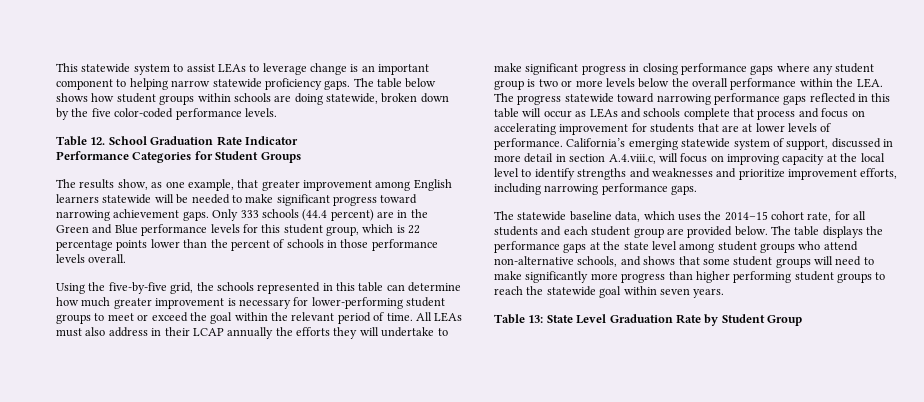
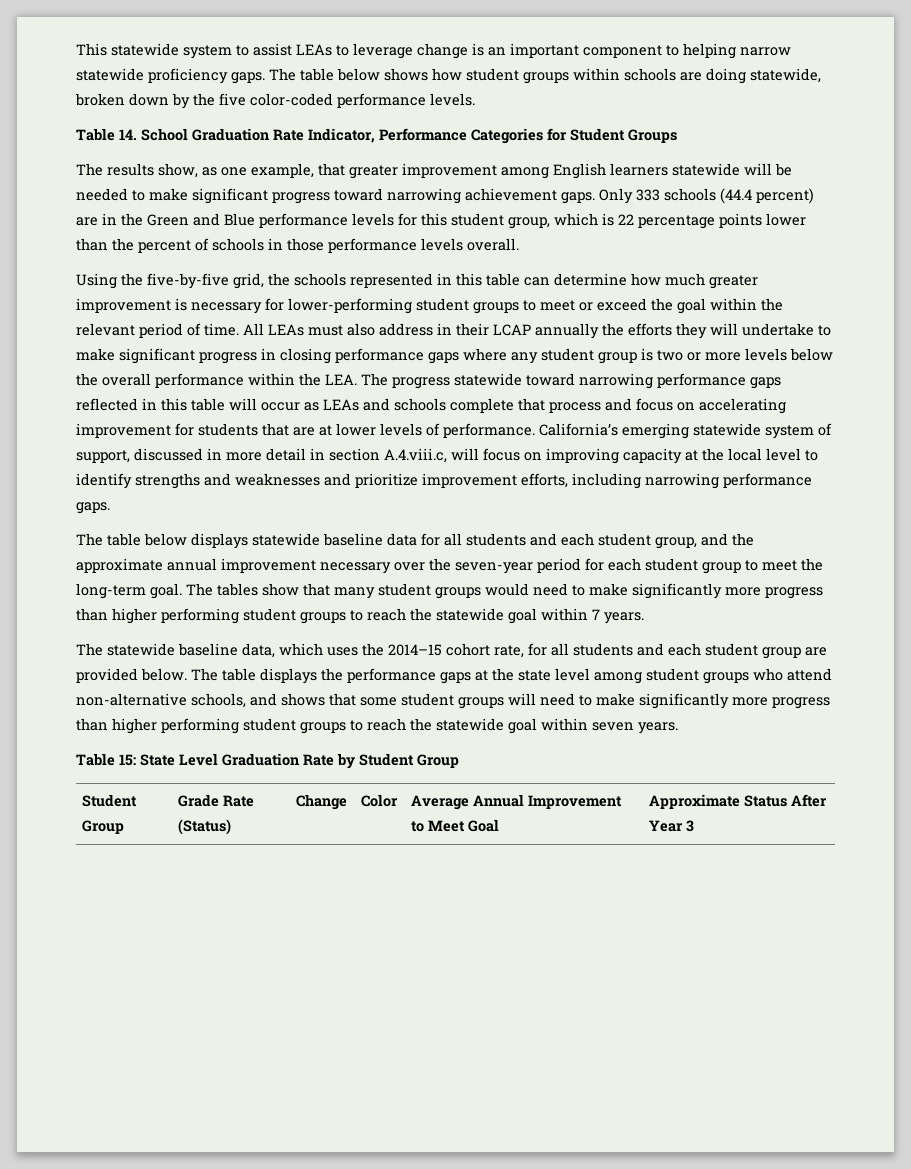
- Table 12. School Graduation Rate Indicator
- Performance Categories for Student Groups
+ Table 14. School Graduation Rate Indicator, Performance Categories for Student Groups
+ The table below displays statewide baseline data for all students and each student group, and the approximate annual improvement necessary over the seven-year period for each student group to meet the long-term goal. The tables show that many student groups would need to make significantly more progress than higher performing student groups to reach the statewide goal within 7 years.
- Table 13: State Level Graduation Rate by Student Group
+ Table 15: State Level Graduation Rate by Student Group
+ Student Group | Grade Rate (Status) | Change | Color | Average Annual Improvement to Meet Goal | Approximate Status After Year 3

